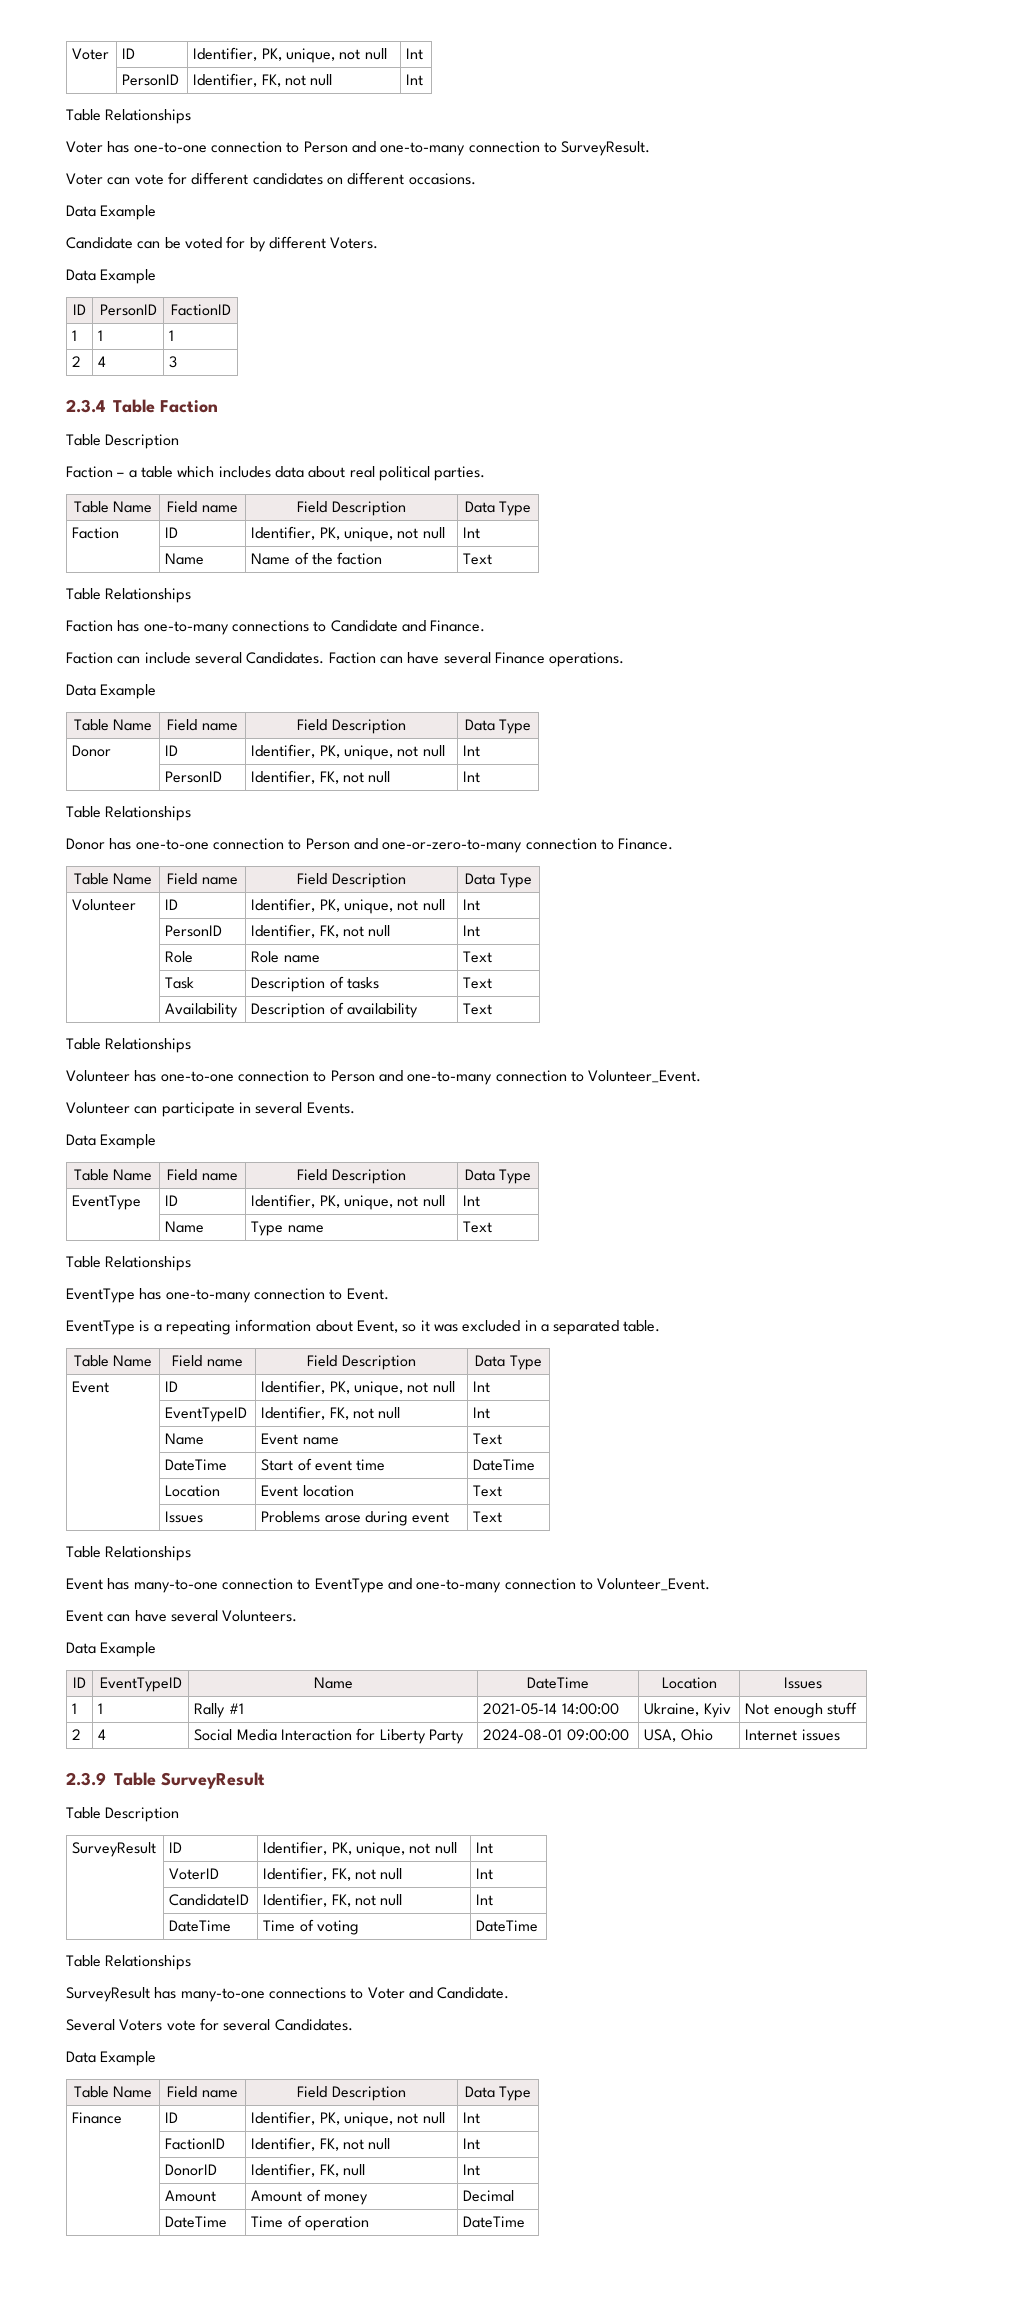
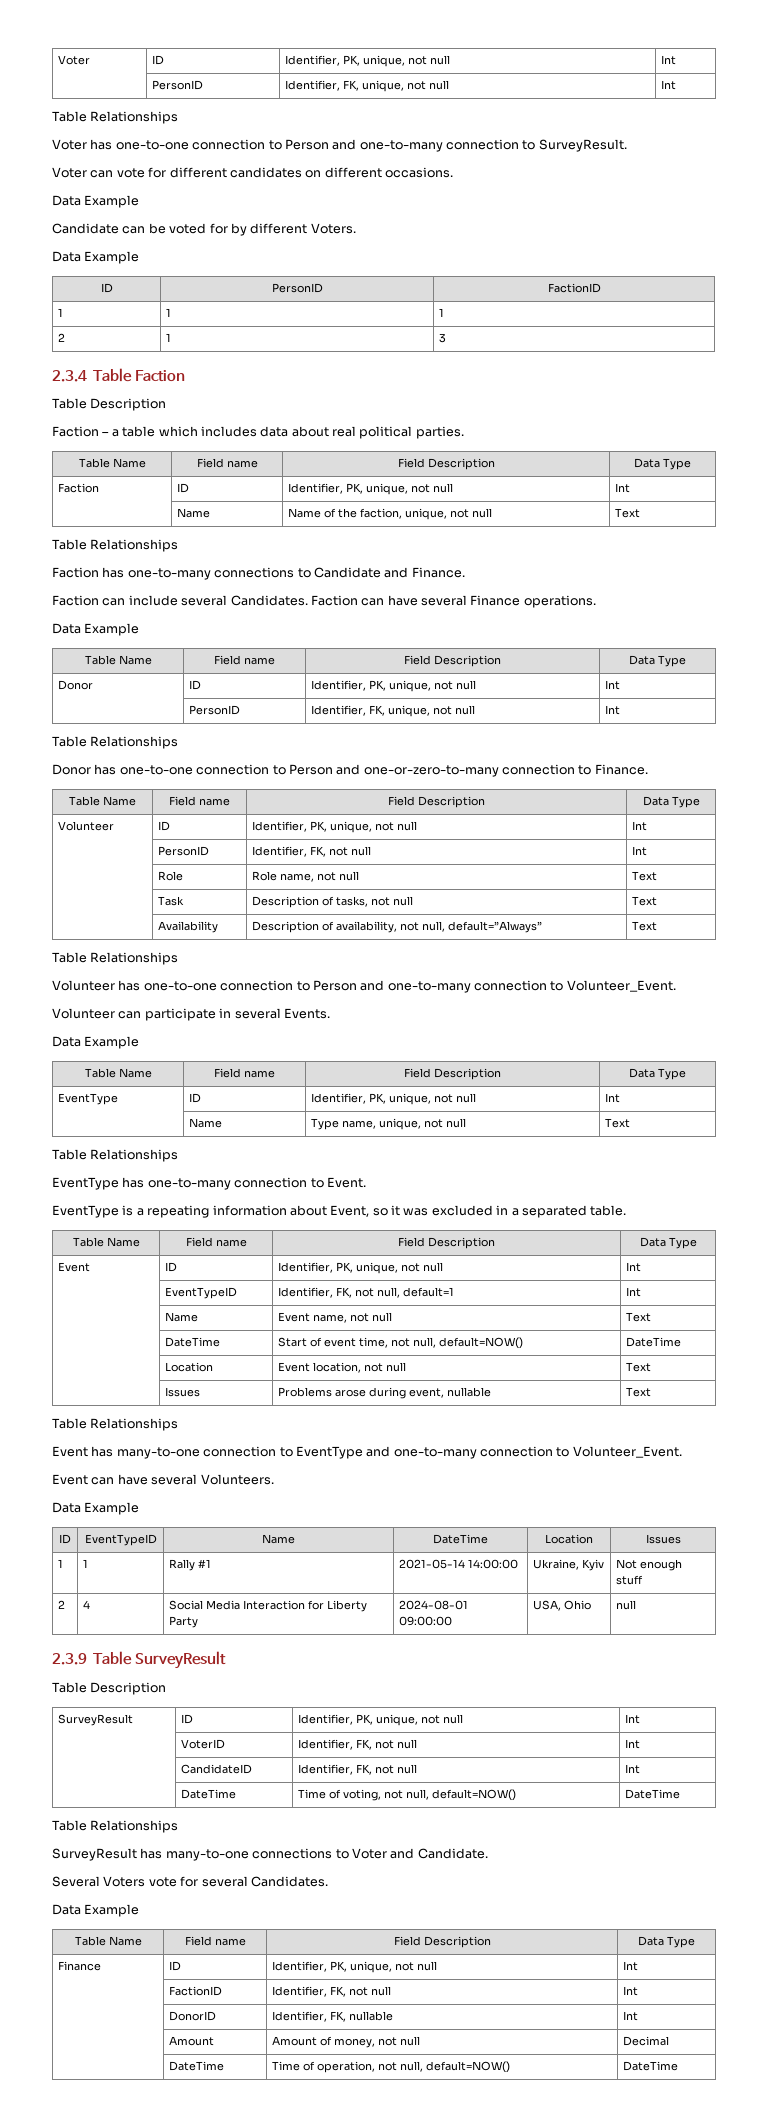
  Voter | ID | Identifier, PK, unique, not null | Int
- | PersonID | Identifier, FK, not null | Int
+ | PersonID | Identifier, FK, unique, not null | Int
- 2 | 4 | 3
+ 2 | 1 | 3
- | Name | Name of the faction | Text
+ | Name | Name of the faction, unique, not null | Text
  Donor | ID | Identifier, PK, unique, not null | Int
- | PersonID | Identifier, FK, not null | Int
+ | PersonID | Identifier, FK, unique, not null | Int
- | Role | Role name | Text
+ | Role | Role name, not null | Text
- | Task | Description of tasks | Text
+ | Task | Description of tasks, not null | Text
- | Availability | Description of availability | Text
+ | Availability | Description of availability, not null, default=”Always” | Text
- | Name | Type name | Text
+ | Name | Type name, unique, not null | Text
- | EventTypeID | Identifier, FK, not null | Int
+ | EventTypeID | Identifier, FK, not null, default=1 | Int
- | Name | Event name | Text
+ | Name | Event name, not null | Text
- | DateTime | Start of event time | DateTime
+ | DateTime | Start of event time, not null, default=NOW() | DateTime
- | Location | Event location | Text
+ | Location | Event location, not null | Text
- | Issues | Problems arose during event | Text
+ | Issues | Problems arose during event, nullable | Text
- 2 | 4 | Social Media Interaction for Liberty Party | 2024-08-01 09:00:00 | USA, Ohio | Internet issues
+ 2 | 4 | Social Media Interaction for Liberty Party | 2024-08-01 09:00:00 | USA, Ohio | null
- | DateTime | Time of voting | DateTime
+ | DateTime | Time of voting, not null, default=NOW() | DateTime
- | DonorID | Identifier, FK, null | Int
+ | DonorID | Identifier, FK, nullable | Int
- | Amount | Amount of money | Decimal
+ | Amount | Amount of money, not null | Decimal
- | DateTime | Time of operation | DateTime
+ | DateTime | Time of operation, not null, default=NOW() | DateTime

